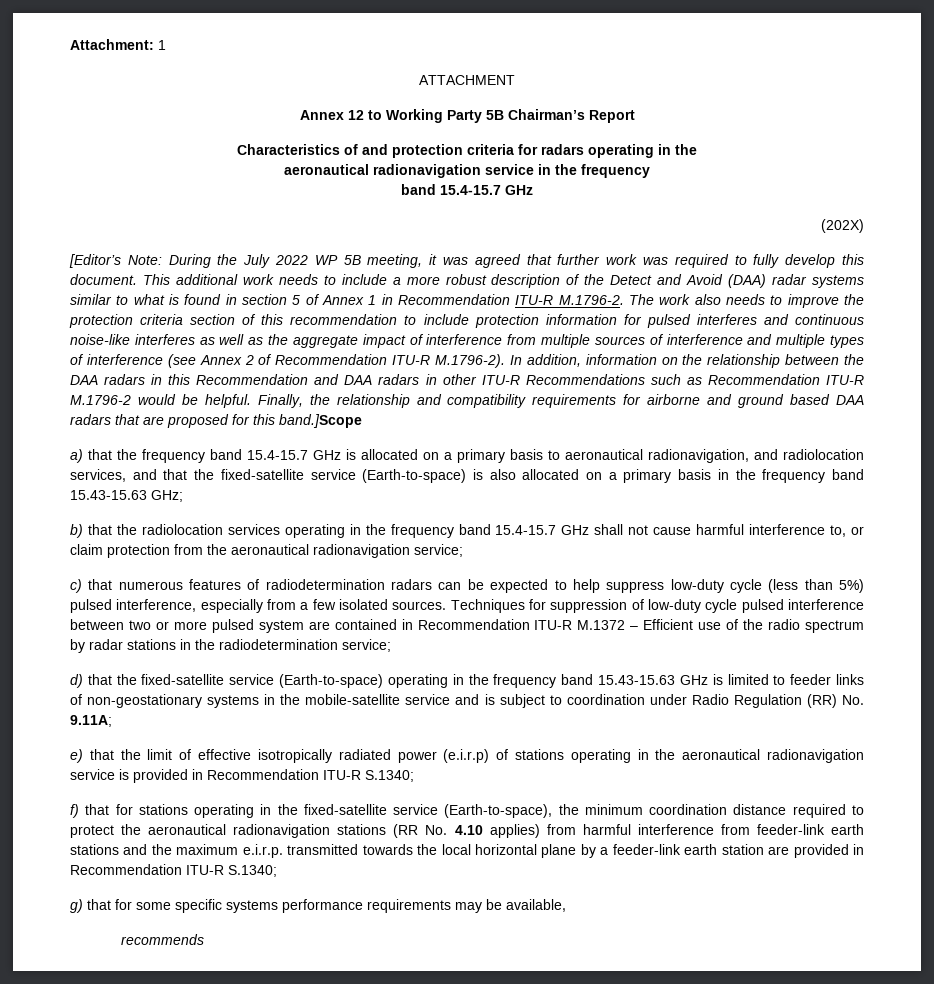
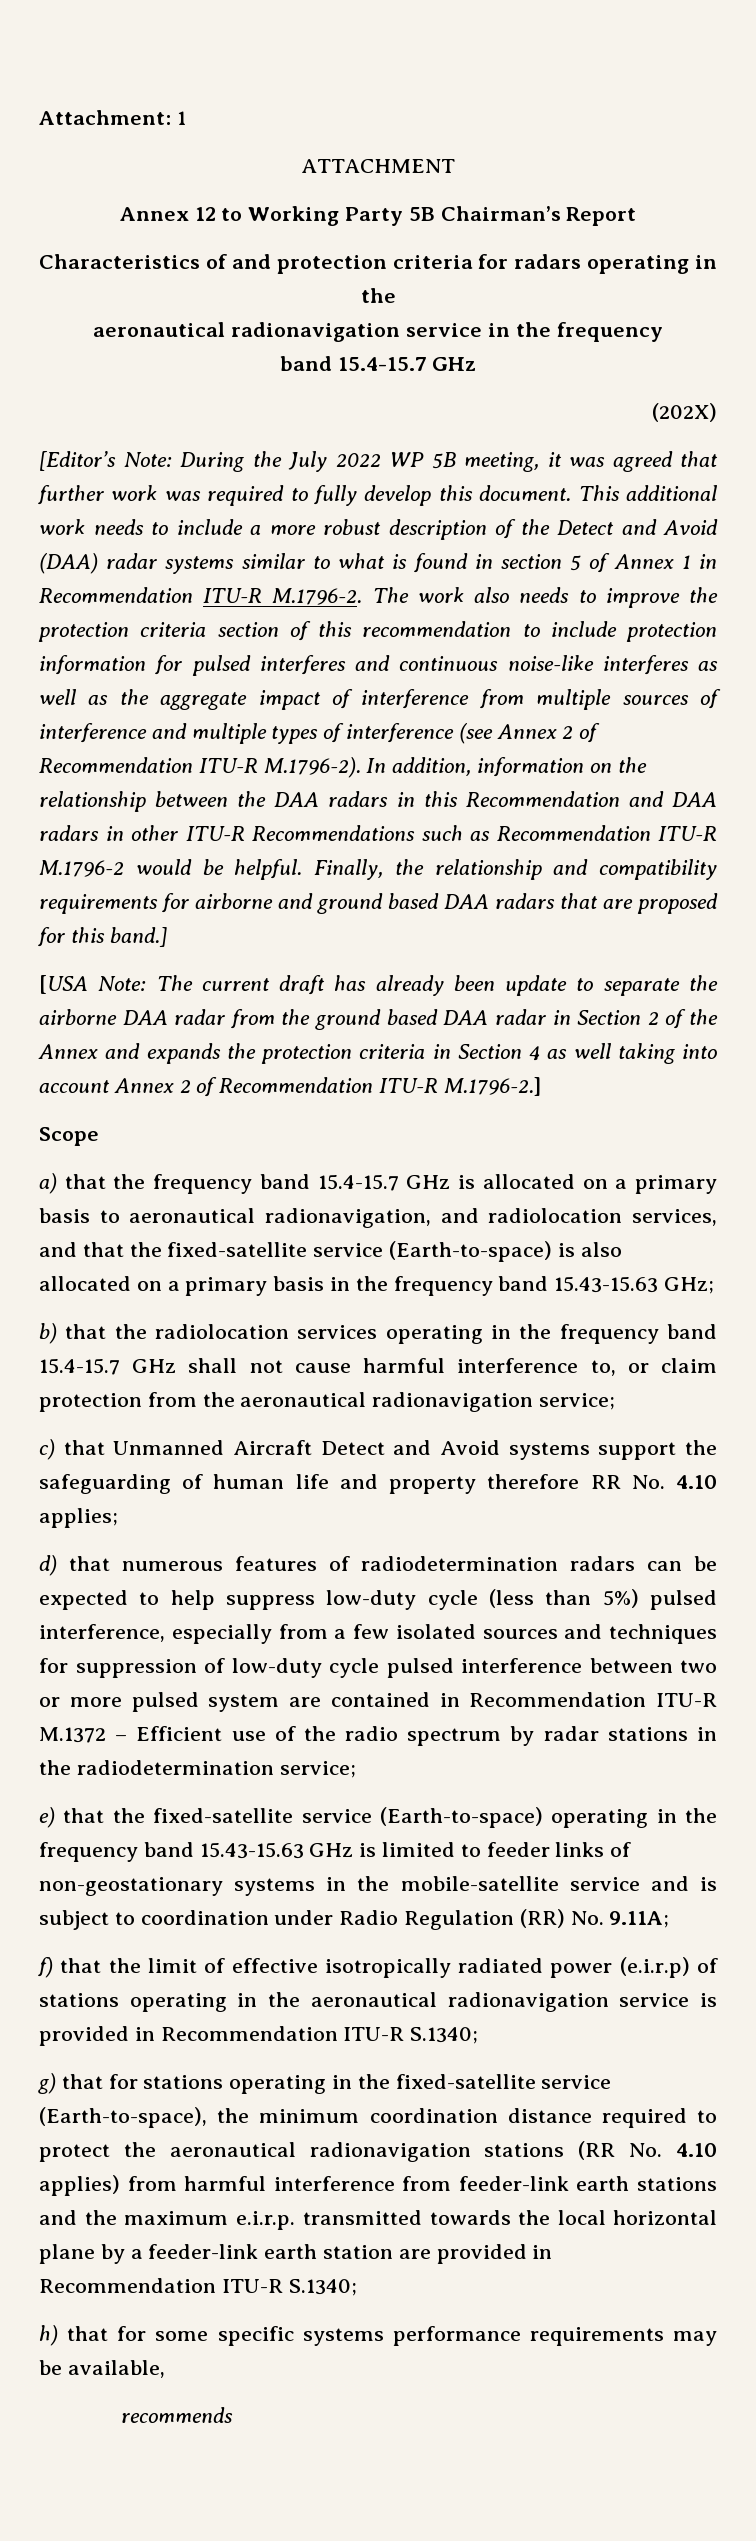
- Finally, the relationship and compatibility requirements for airborne and ground based DAA radars that are proposed for this band.]Scope
+ Finally, the relationship and compatibility requirements for airborne and ground based DAA radars that are proposed for this band.]
+ [USA Note: The current draft has already been update to separate the airborne DAA radar from the ground based DAA radar in Section 2 of the Annex and expands the protection criteria in Section 4 as well taking into account Annex 2 of Recommendation ITU-R M.1796-2.]
+ Scope
- c) that numerous features of radiodetermination radars can be expected to help suppress low-duty cycle (less than 5%) pulsed interference, especially from a few isolated sources. Techniques for suppression of low-duty cycle pulsed interference between two or more pulsed system are contained in Recommendation ITU-R M.1372 – Efficient use of the radio spectrum by radar stations in the radiodetermination service;
+ c) that Unmanned Aircraft Detect and Avoid systems support the safeguarding of human life and property therefore RR No. 4.10 applies;
+ d) that numerous features of radiodetermination radars can be expected to help suppress low-duty cycle (less than 5%) pulsed interference, especially from a few isolated sources and techniques for suppression of low-duty cycle pulsed interference between two or more pulsed system are contained in Recommendation ITU-R M.1372 – Efficient use of the radio spectrum by radar stations in the radiodetermination service;
- d) that the fixed-satellite service (Earth-to-space) operating in the frequency band 15.43-15.63 GHz is limited to feeder links of non-geostationary systems in the mobile-satellite service and is subject to coordination under Radio Regulation (RR) No. 9.11A;
+ e) that the fixed-satellite service (Earth-to-space) operating in the frequency band 15.43-15.63 GHz is limited to feeder links of non-geostationary systems in the mobile-satellite service and is subject to coordination under Radio Regulation (RR) No. 9.11A;
- e) that the limit of effective isotropically radiated power (e.i.r.p) of stations operating in the aeronautical radionavigation service is provided in Recommendation ITU-R S.1340;
+ f) that the limit of effective isotropically radiated power (e.i.r.p) of stations operating in the aeronautical radionavigation service is provided in Recommendation ITU-R S.1340;
- f) that for stations operating in the fixed-satellite service (Earth-to-space), the minimum coordination distance required to protect the aeronautical radionavigation stations (RR No. 4.10 applies) from harmful interference from feeder-link earth stations and the maximum e.i.r.p. transmitted towards the local horizontal plane by a feeder-link earth station are provided in Recommendation ITU-R S.1340;
+ g) that for stations operating in the fixed-satellite service (Earth-to-space), the minimum coordination distance required to protect the aeronautical radionavigation stations (RR No. 4.10 applies) from harmful interference from feeder-link earth stations and the maximum e.i.r.p. transmitted towards the local horizontal plane by a feeder-link earth station are provided in Recommendation ITU-R S.1340;
- g) that for some specific systems performance requirements may be available,
+ h) that for some specific systems performance requirements may be available,

